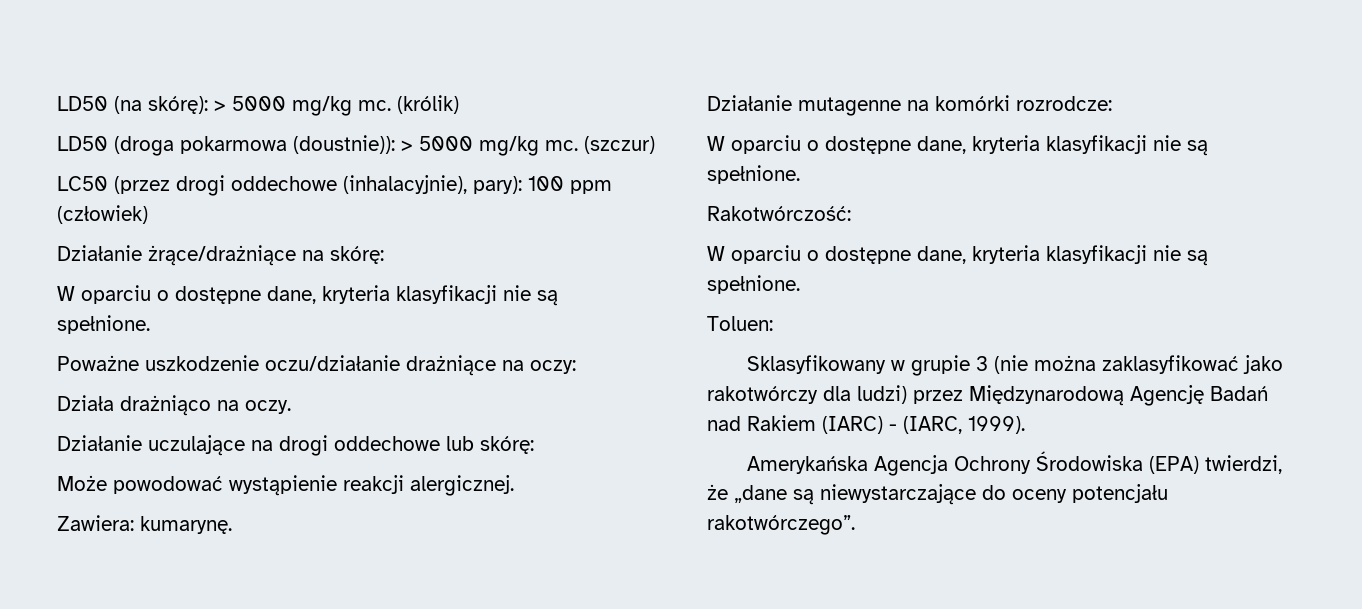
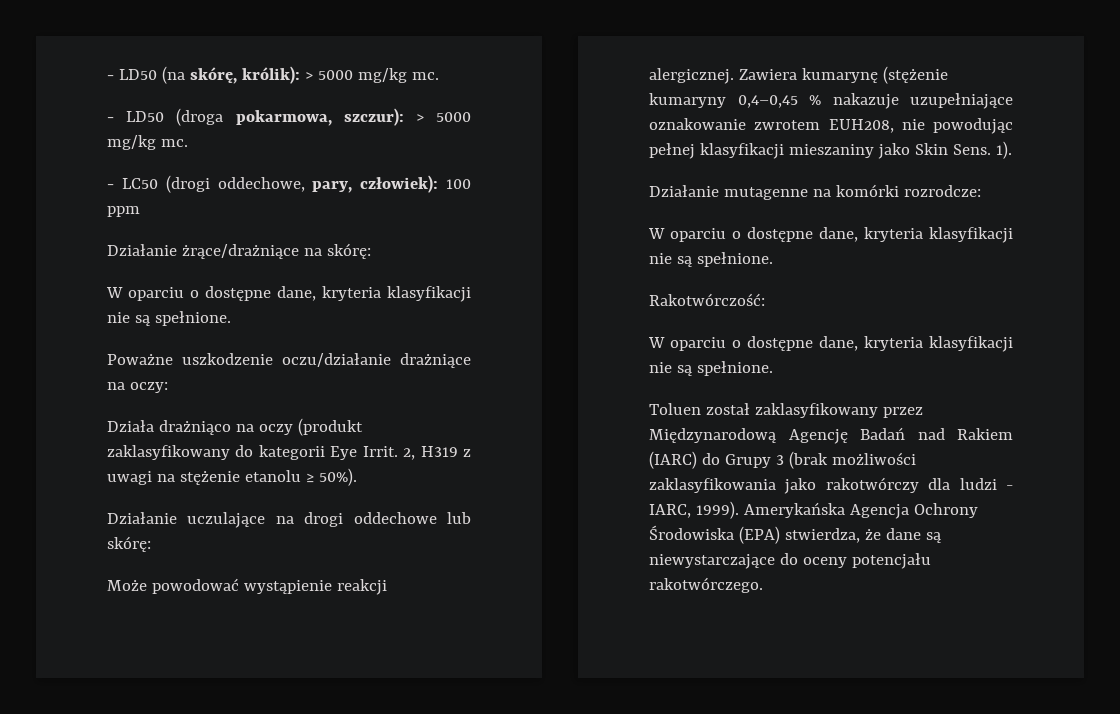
- LD50 (na skórę): > 5000 mg/kg mc. (królik)
- LD50 (droga pokarmowa (doustnie)): > 5000 mg/kg mc. (szczur)
- LC50 (przez drogi oddechowe (inhalacyjnie), pary): 100 ppm (człowiek)
+ - LD50 (na skórę, królik): > 5000 mg/kg mc.
+ - LD50 (droga pokarmowa, szczur): > 5000 mg/kg mc.
+ - LC50 (drogi oddechowe, pary, człowiek): 100 ppm
- Działa drażniąco na oczy.
+ Działa drażniąco na oczy (produkt zaklasyfikowany do kategorii Eye Irrit. 2, H319 z uwagi na stężenie etanolu ≥ 50%).
- Może powodować wystąpienie reakcji alergicznej.
- Zawiera: kumarynę.
+ Może powodować wystąpienie reakcji alergicznej. Zawiera kumarynę (stężenie kumaryny 0,4–0,45 % nakazuje uzupełniające oznakowanie zwrotem EUH208, nie powodując pełnej klasyfikacji mieszaniny jako Skin Sens. 1).
- Toluen:
- Sklasyfikowany w grupie 3 (nie można zaklasyfikować jako rakotwórczy dla ludzi) przez Międzynarodową Agencję Badań nad Rakiem (IARC) - (IARC, 1999).
- Amerykańska Agencja Ochrony Środowiska (EPA) twierdzi, że „dane są niewystarczające do oceny potencjału rakotwórczego”.
+ Toluen został zaklasyfikowany przez Międzynarodową Agencję Badań nad Rakiem (IARC) do Grupy 3 (brak możliwości zaklasyfikowania jako rakotwórczy dla ludzi - IARC, 1999). Amerykańska Agencja Ochrony Środowiska (EPA) stwierdza, że dane są niewystarczające do oceny potencjału rakotwórczego.

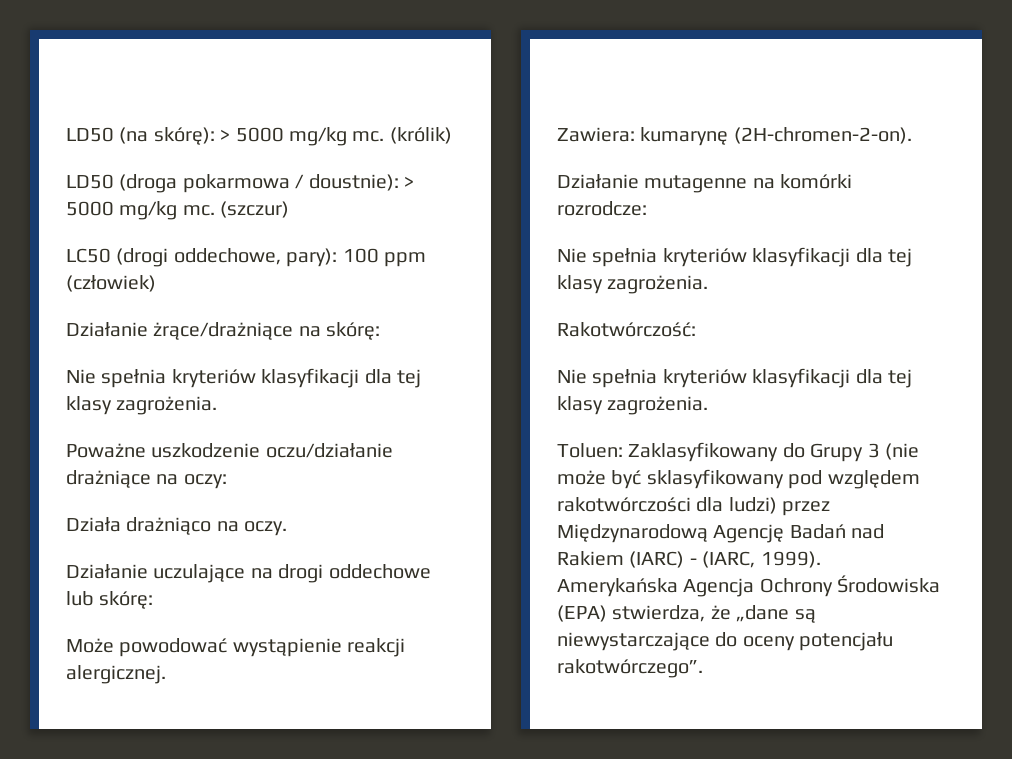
- - LD50 (na skórę, królik): > 5000 mg/kg mc.
- - LD50 (droga pokarmowa, szczur): > 5000 mg/kg mc.
- - LC50 (drogi oddechowe, pary, człowiek): 100 ppm
+ LD50 (na skórę): > 5000 mg/kg mc. (królik)
+ LD50 (droga pokarmowa / doustnie): > 5000 mg/kg mc. (szczur)
+ LC50 (drogi oddechowe, pary): 100 ppm (człowiek)
  Działanie żrące/drażniące na skórę:
- W oparciu o dostępne dane, kryteria klasyfikacji nie są spełnione.
+ Nie spełnia kryteriów klasyfikacji dla tej klasy zagrożenia.
- Działa drażniąco na oczy (produkt zaklasyfikowany do kategorii Eye Irrit. 2, H319 z uwagi na stężenie etanolu ≥ 50%).
+ Działa drażniąco na oczy.
- Może powodować wystąpienie reakcji alergicznej. Zawiera kumarynę (stężenie kumaryny 0,4–0,45 % nakazuje uzupełniające oznakowanie zwrotem EUH208, nie powodując pełnej klasyfikacji mieszaniny jako Skin Sens. 1).
+ Może powodować wystąpienie reakcji alergicznej.
+ Zawiera: kumarynę (2H-chromen-2-on).
  Działanie mutagenne na komórki rozrodcze:
- W oparciu o dostępne dane, kryteria klasyfikacji nie są spełnione.
+ Nie spełnia kryteriów klasyfikacji dla tej klasy zagrożenia.
  Rakotwórczość:
- W oparciu o dostępne dane, kryteria klasyfikacji nie są spełnione.
- Toluen został zaklasyfikowany przez Międzynarodową Agencję Badań nad Rakiem (IARC) do Grupy 3 (brak możliwości zaklasyfikowania jako rakotwórczy dla ludzi - IARC, 1999).
+ Nie spełnia kryteriów klasyfikacji dla tej klasy zagrożenia.
+ Toluen: Zaklasyfikowany do Grupy 3 (nie może być sklasyfikowany pod względem rakotwórczości dla ludzi) przez Międzynarodową Agencję Badań nad Rakiem (IARC) - (IARC, 1999).
- Amerykańska Agencja Ochrony Środowiska (EPA) stwierdza, że dane są niewystarczające do oceny potencjału rakotwórczego.
+ Amerykańska Agencja Ochrony Środowiska (EPA) stwierdza, że „dane są niewystarczające do oceny potencjału rakotwórczego”.

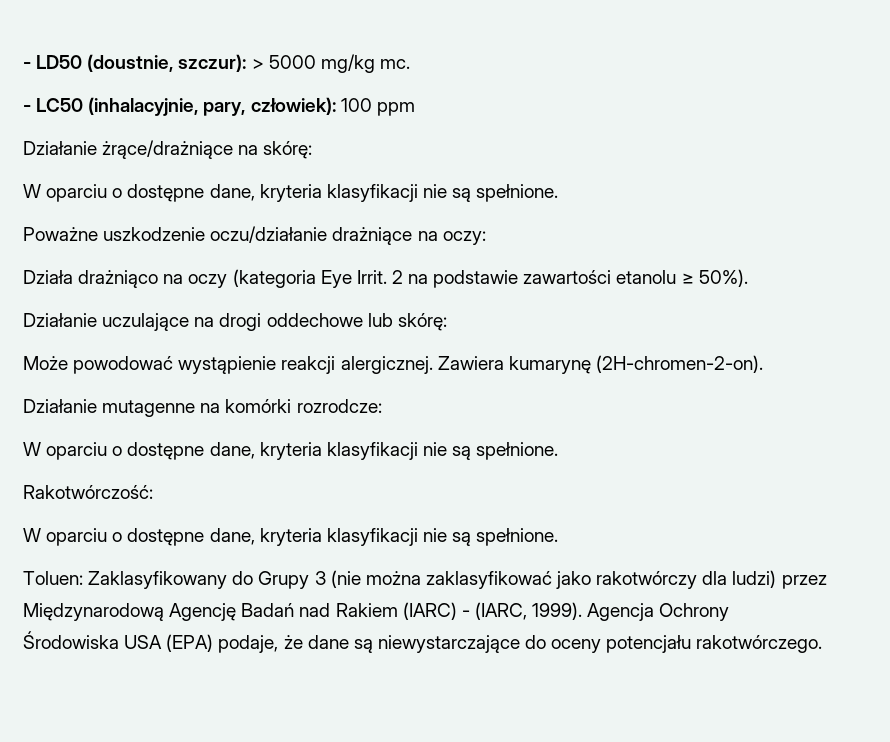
- LD50 (na skórę): > 5000 mg/kg mc. (królik)
- LD50 (droga pokarmowa / doustnie): > 5000 mg/kg mc. (szczur)
- LC50 (drogi oddechowe, pary): 100 ppm (człowiek)
+ - LD50 (doustnie, szczur): > 5000 mg/kg mc.
+ - LC50 (inhalacyjnie, pary, człowiek): 100 ppm
  Działanie żrące/drażniące na skórę:
- Nie spełnia kryteriów klasyfikacji dla tej klasy zagrożenia.
+ W oparciu o dostępne dane, kryteria klasyfikacji nie są spełnione.
- Działa drażniąco na oczy.
+ Działa drażniąco na oczy (kategoria Eye Irrit. 2 na podstawie zawartości etanolu ≥ 50%).
- Może powodować wystąpienie reakcji alergicznej.
- Zawiera: kumarynę (2H-chromen-2-on).
+ Może powodować wystąpienie reakcji alergicznej. Zawiera kumarynę (2H-chromen-2-on).
  Działanie mutagenne na komórki rozrodcze:
- Nie spełnia kryteriów klasyfikacji dla tej klasy zagrożenia.
+ W oparciu o dostępne dane, kryteria klasyfikacji nie są spełnione.
  Rakotwórczość:
- Nie spełnia kryteriów klasyfikacji dla tej klasy zagrożenia.
+ W oparciu o dostępne dane, kryteria klasyfikacji nie są spełnione.
- Toluen: Zaklasyfikowany do Grupy 3 (nie może być sklasyfikowany pod względem rakotwórczości dla ludzi) przez Międzynarodową Agencję Badań nad Rakiem (IARC) - (IARC, 1999).
+ Toluen: Zaklasyfikowany do Grupy 3 (nie można zaklasyfikować jako rakotwórczy dla ludzi) przez Międzynarodową Agencję Badań nad Rakiem (IARC) - (IARC, 1999).
- Amerykańska Agencja Ochrony Środowiska (EPA) stwierdza, że „dane są niewystarczające do oceny potencjału rakotwórczego”.
+ Agencja Ochrony Środowiska USA (EPA) podaje, że dane są niewystarczające do oceny potencjału rakotwórczego.

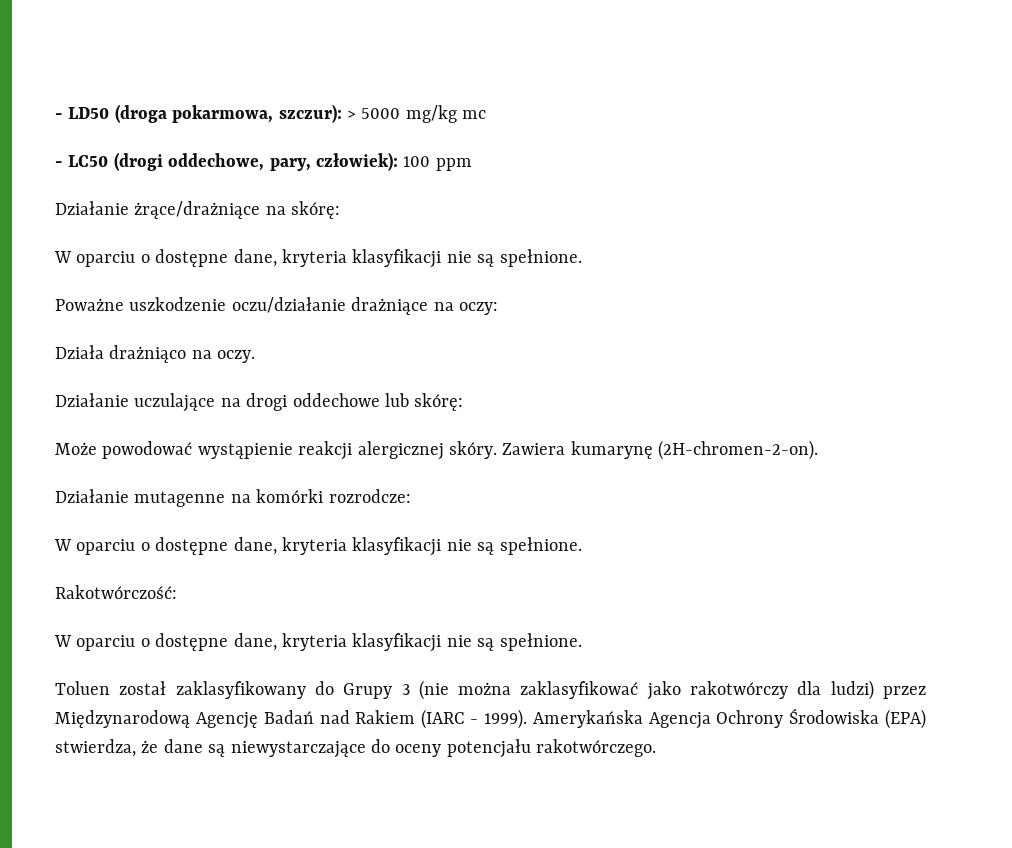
- - LD50 (doustnie, szczur): > 5000 mg/kg mc.
+ - LD50 (droga pokarmowa, szczur): > 5000 mg/kg mc
- - LC50 (inhalacyjnie, pary, człowiek): 100 ppm
+ - LC50 (drogi oddechowe, pary, człowiek): 100 ppm
- Działa drażniąco na oczy (kategoria Eye Irrit. 2 na podstawie zawartości etanolu ≥ 50%).
+ Działa drażniąco na oczy.
- Może powodować wystąpienie reakcji alergicznej.
+ Może powodować wystąpienie reakcji alergicznej skóry.
- Toluen: Zaklasyfikowany do Grupy 3 (nie można zaklasyfikować jako rakotwórczy dla ludzi) przez Międzynarodową Agencję Badań nad Rakiem (IARC) - (IARC, 1999). Agencja Ochrony Środowiska USA (EPA) podaje, że dane są niewystarczające do oceny potencjału rakotwórczego.
+ Toluen został zaklasyfikowany do Grupy 3 (nie można zaklasyfikować jako rakotwórczy dla ludzi) przez Międzynarodową Agencję Badań nad Rakiem (IARC - 1999). Amerykańska Agencja Ochrony Środowiska (EPA) stwierdza, że dane są niewystarczające do oceny potencjału rakotwórczego.

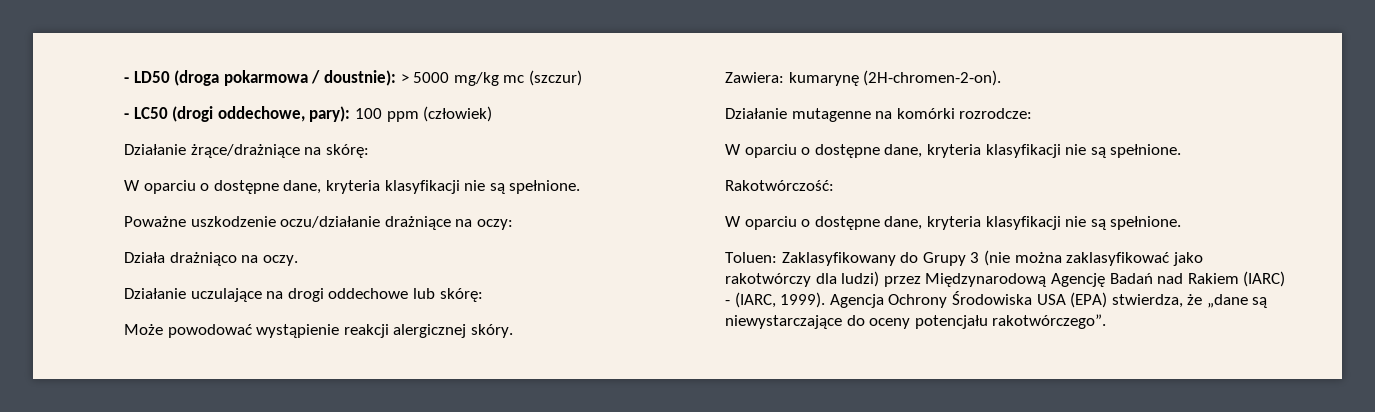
- - LD50 (droga pokarmowa, szczur): > 5000 mg/kg mc
+ - LD50 (droga pokarmowa / doustnie): > 5000 mg/kg mc (szczur)
- - LC50 (drogi oddechowe, pary, człowiek): 100 ppm
+ - LC50 (drogi oddechowe, pary): 100 ppm (człowiek)
- Może powodować wystąpienie reakcji alergicznej skóry. Zawiera kumarynę (2H-chromen-2-on).
+ Może powodować wystąpienie reakcji alergicznej skóry.
+ Zawiera: kumarynę (2H-chromen-2-on).
- Toluen został zaklasyfikowany do Grupy 3 (nie można zaklasyfikować jako rakotwórczy dla ludzi) przez Międzynarodową Agencję Badań nad Rakiem (IARC - 1999). Amerykańska Agencja Ochrony Środowiska (EPA) stwierdza, że dane są niewystarczające do oceny potencjału rakotwórczego.
+ Toluen: Zaklasyfikowany do Grupy 3 (nie można zaklasyfikować jako rakotwórczy dla ludzi) przez Międzynarodową Agencję Badań nad Rakiem (IARC) - (IARC, 1999). Agencja Ochrony Środowiska USA (EPA) stwierdza, że „dane są niewystarczające do oceny potencjału rakotwórczego”.

